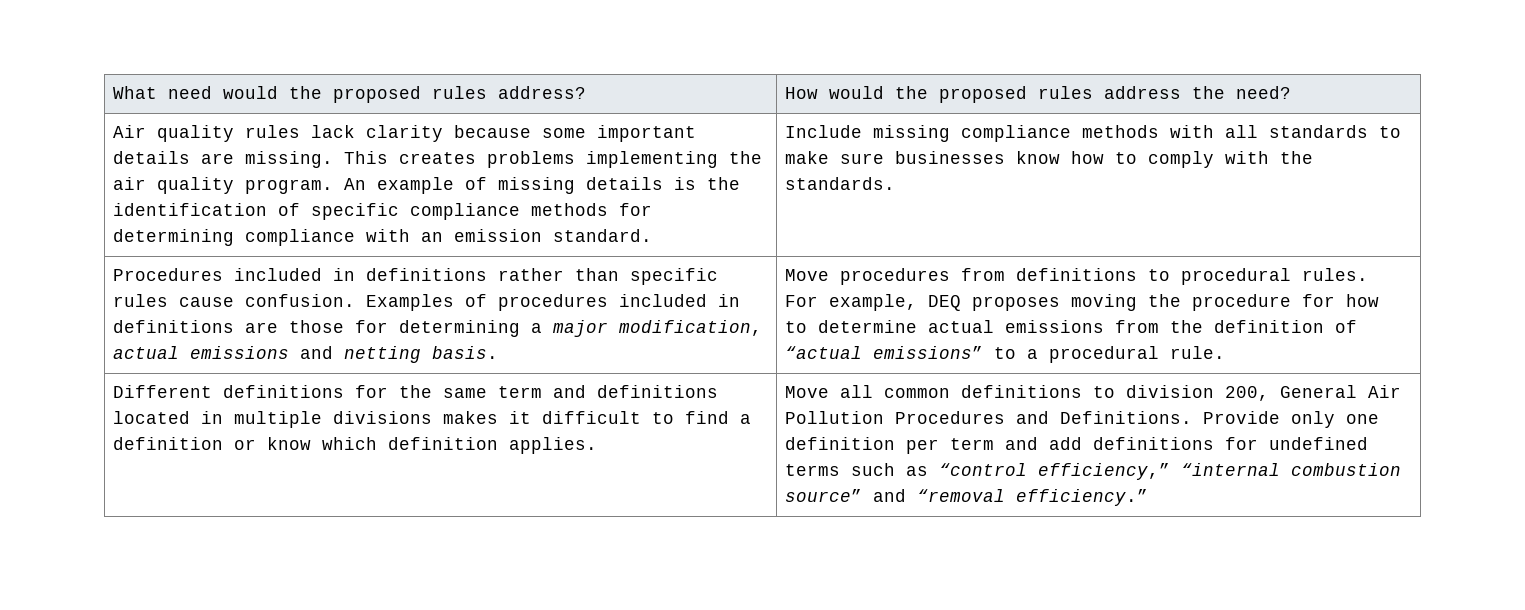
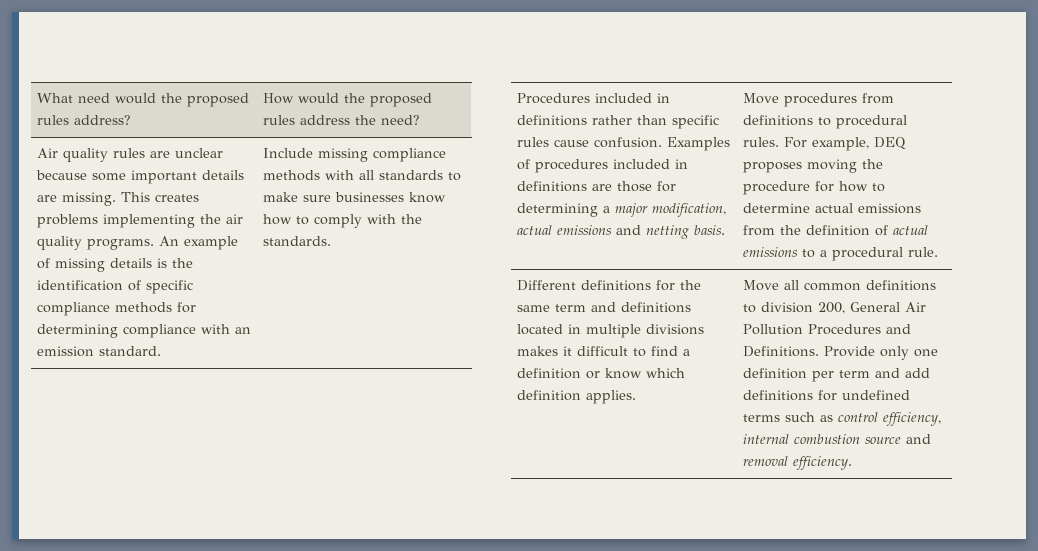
- Air quality rules lack clarity because some important details are missing.
+ Air quality rules are unclear because some important details are missing.
- This creates problems implementing the air quality program.
+ This creates problems implementing the air quality programs.
- For example, DEQ proposes moving the procedure for how to determine actual emissions from the definition of “actual emissions” to a procedural rule.
+ For example, DEQ proposes moving the procedure for how to determine actual emissions from the definition of actual emissions to a procedural rule.
- Provide only one definition per term and add definitions for undefined terms such as “control efficiency,” “internal combustion source” and “removal efficiency.”
+ Provide only one definition per term and add definitions for undefined terms such as control efficiency, internal combustion source and removal efficiency.

